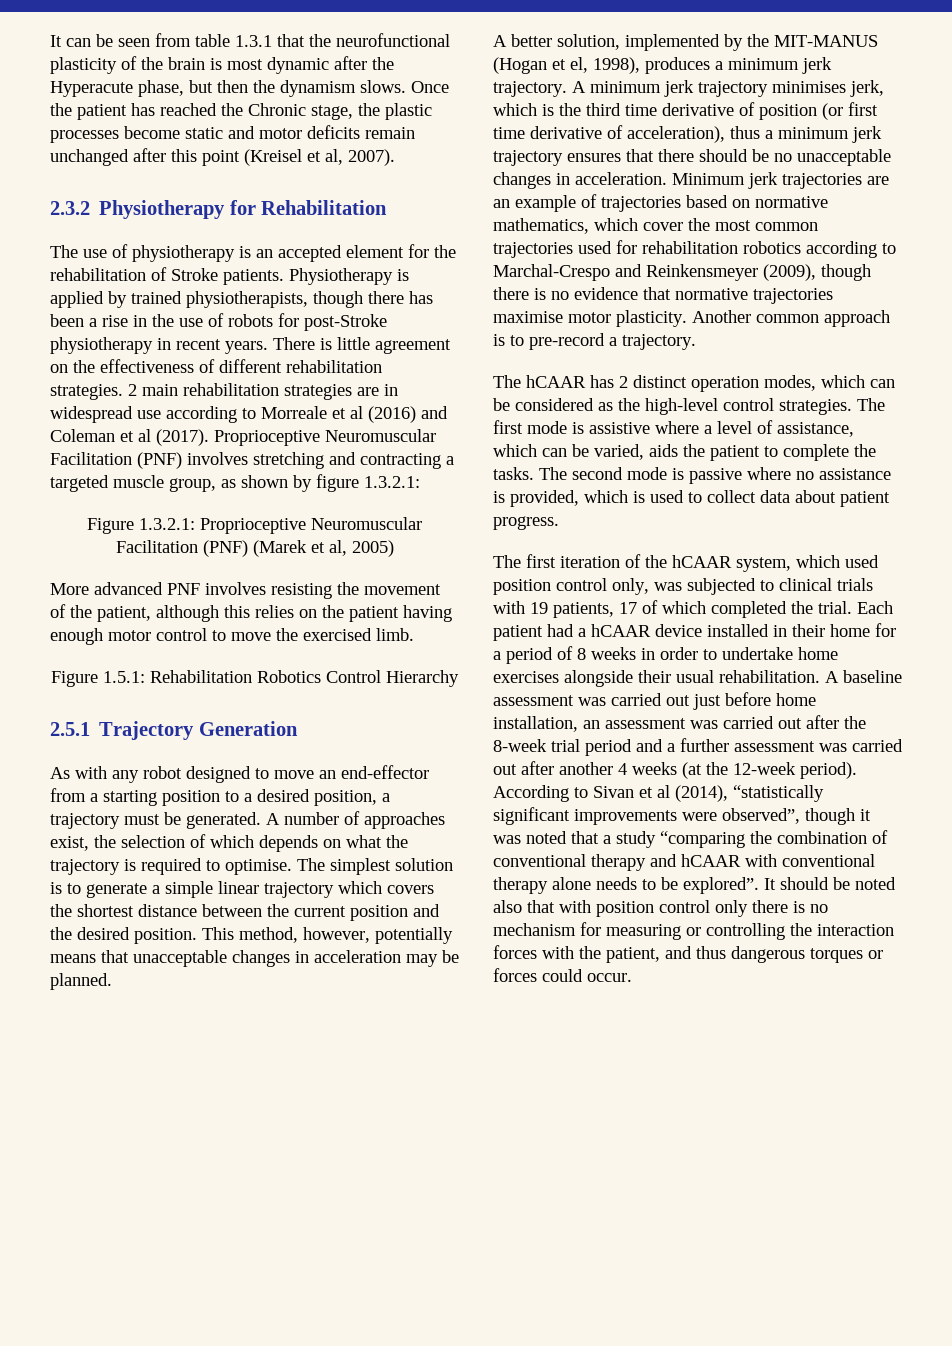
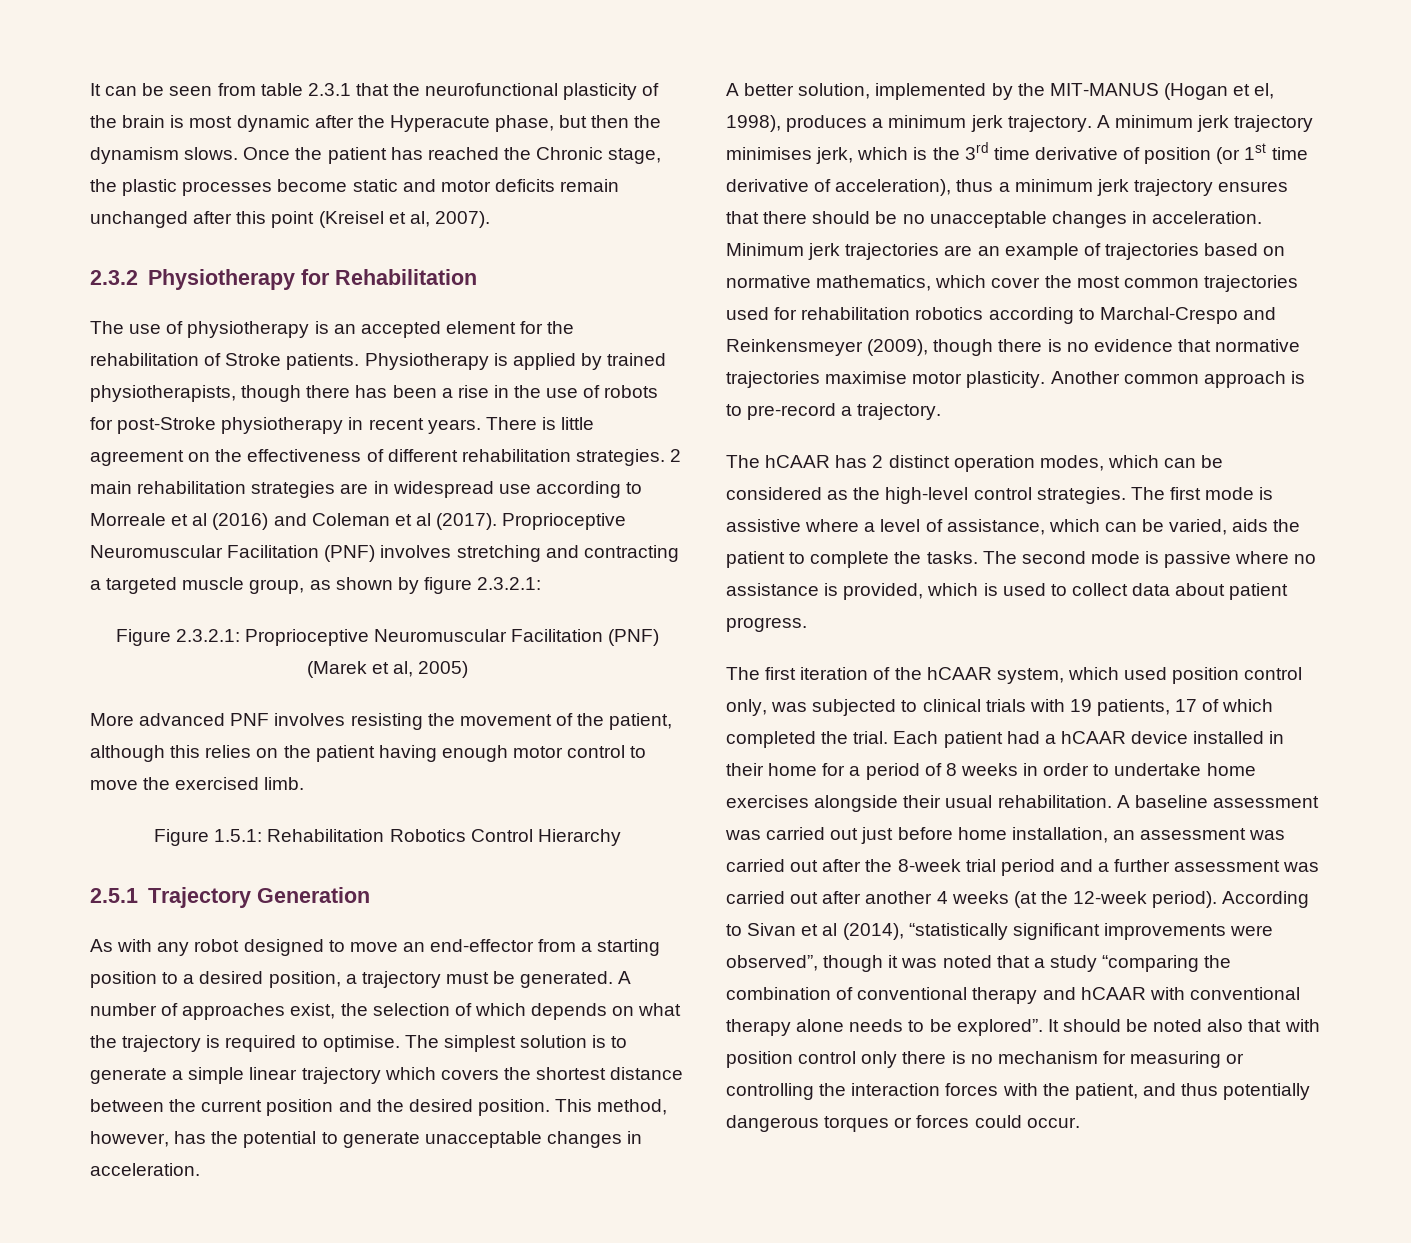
- It can be seen from table 1.3.1 that the neurofunctional plasticity of the brain is most dynamic after the Hyperacute phase, but then the dynamism slows.
+ It can be seen from table 2.3.1 that the neurofunctional plasticity of the brain is most dynamic after the Hyperacute phase, but then the dynamism slows.
- Proprioceptive Neuromuscular Facilitation (PNF) involves stretching and contracting a targeted muscle group, as shown by figure 1.3.2.1:
- Figure 1.3.2.1: Proprioceptive Neuromuscular Facilitation (PNF) (Marek et al, 2005)
+ Proprioceptive Neuromuscular Facilitation (PNF) involves stretching and contracting a targeted muscle group, as shown by figure 2.3.2.1:
+ Figure 2.3.2.1: Proprioceptive Neuromuscular Facilitation (PNF) (Marek et al, 2005)
- This method, however, potentially means that unacceptable changes in acceleration may be planned.
+ This method, however, has the potential to generate unacceptable changes in acceleration.
- A minimum jerk trajectory minimises jerk, which is the third time derivative of position (or first time derivative of acceleration), thus a minimum jerk trajectory ensures that there should be no unacceptable changes in acceleration.
+ A minimum jerk trajectory minimises jerk, which is the 3rd time derivative of position (or 1st time derivative of acceleration), thus a minimum jerk trajectory ensures that there should be no unacceptable changes in acceleration.
- It should be noted also that with position control only there is no mechanism for measuring or controlling the interaction forces with the patient, and thus dangerous torques or forces could occur.
+ It should be noted also that with position control only there is no mechanism for measuring or controlling the interaction forces with the patient, and thus potentially dangerous torques or forces could occur.

